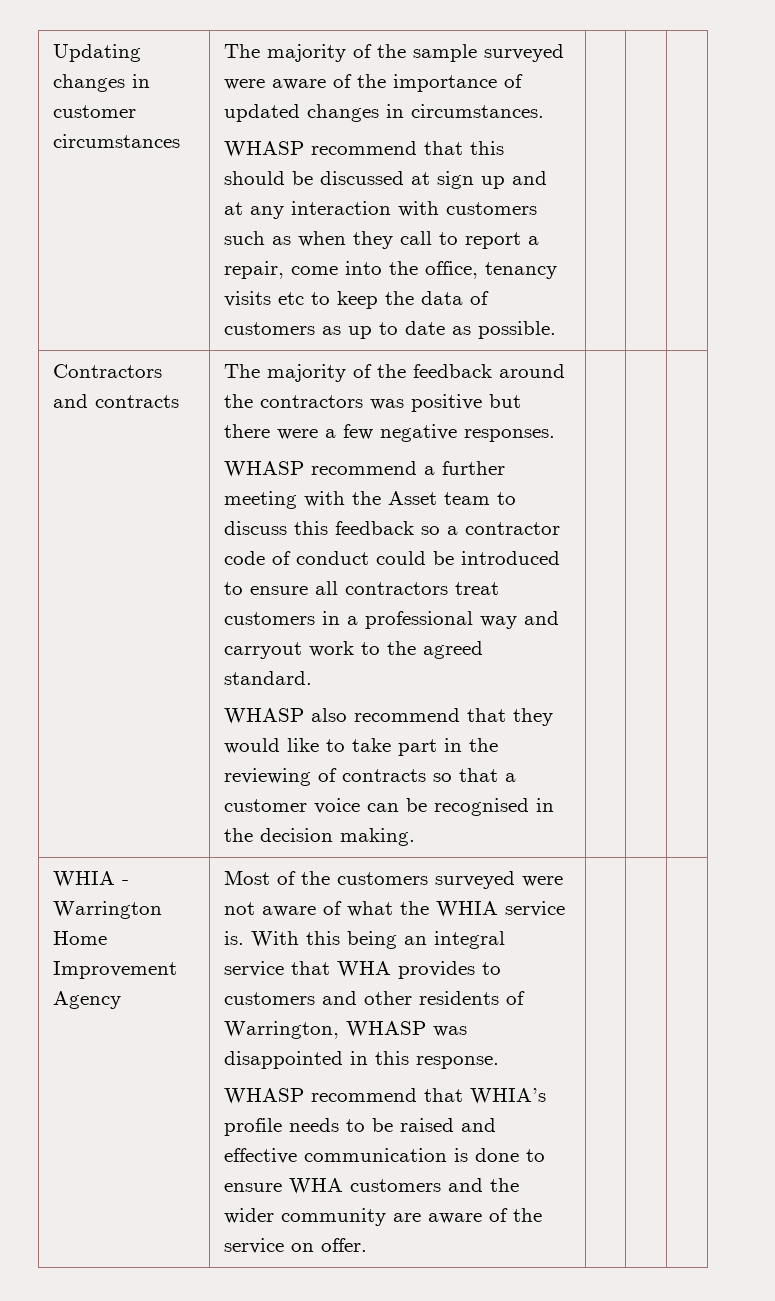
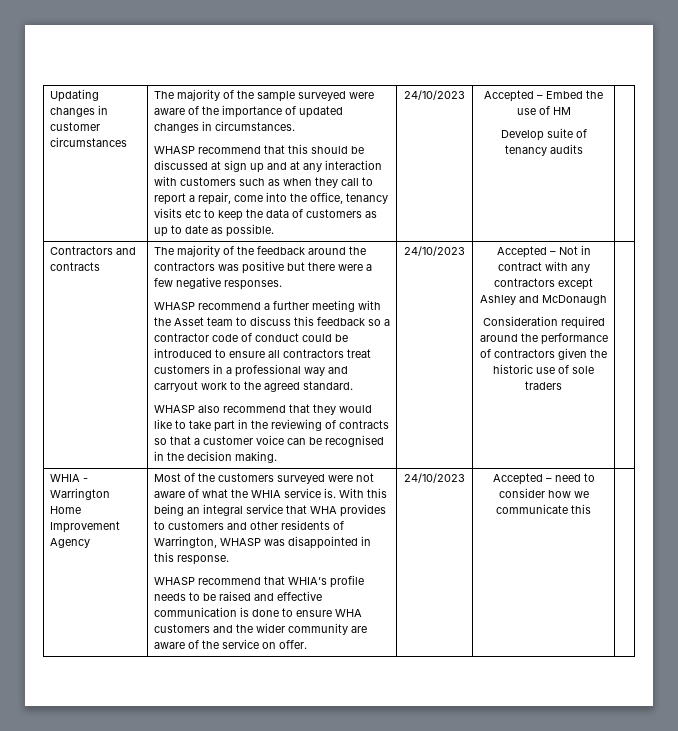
+ 24/10/2023 | Accepted – Embed the use of HM
+ Develop suite of tenancy audits
+ 24/10/2023 | Accepted – Not in contract with any contractors except Ashley and McDonaugh
+ Consideration required around the performance of contractors given the historic use of sole traders
+ 24/10/2023 | Accepted – need to consider how we communicate this

